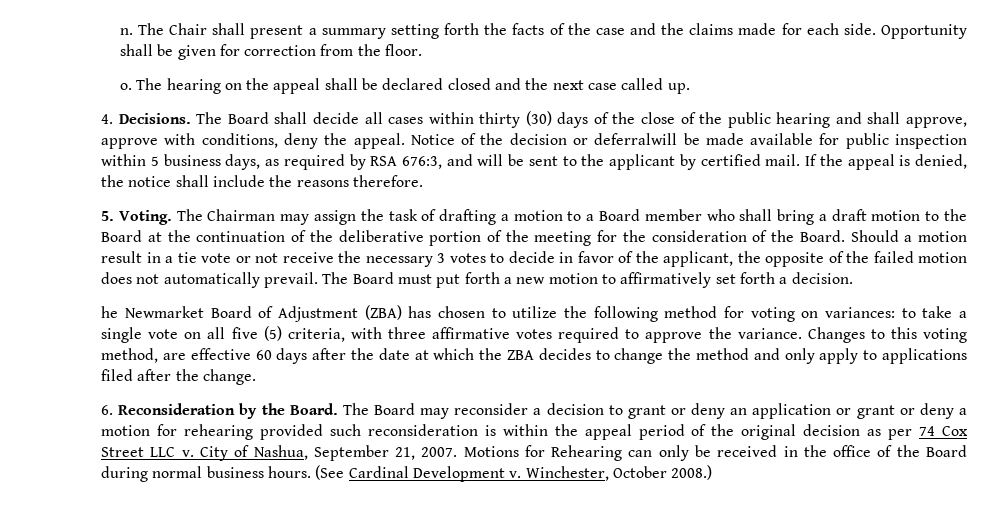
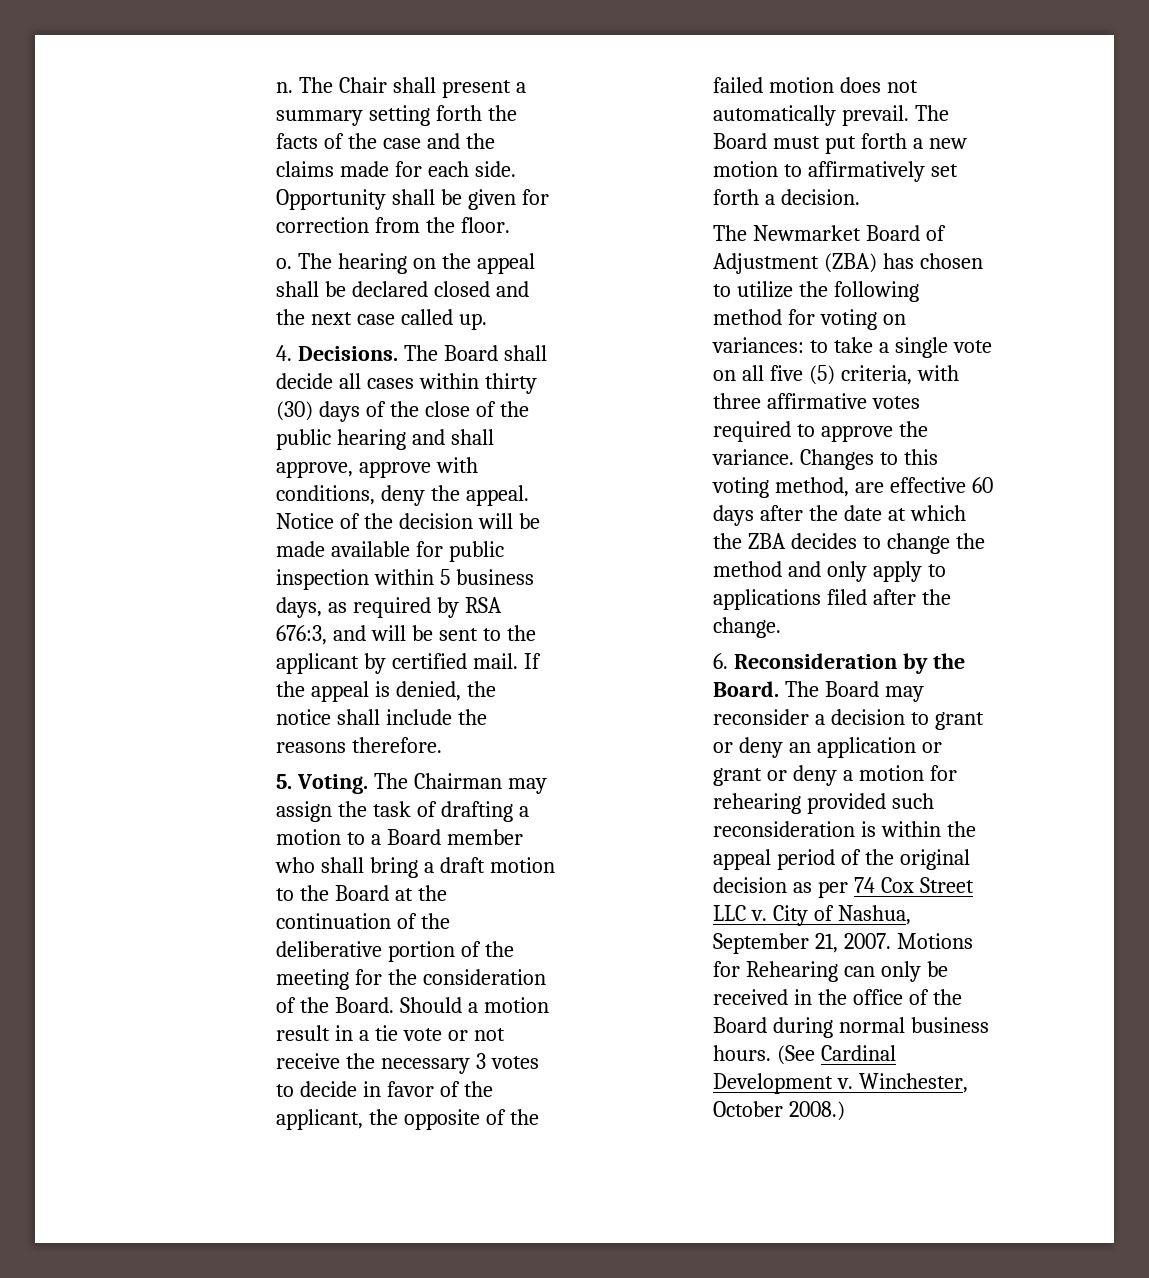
- Notice of the decision or deferralwill be made available for public inspection within 5 business days, as required by RSA 676:3, and will be sent to the applicant by certified mail.
+ Notice of the decision will be made available for public inspection within 5 business days, as required by RSA 676:3, and will be sent to the applicant by certified mail.
- he Newmarket Board of Adjustment (ZBA) has chosen to utilize the following method for voting on variances: to take a single vote on all five (5) criteria, with three affirmative votes required to approve the variance.
+ The Newmarket Board of Adjustment (ZBA) has chosen to utilize the following method for voting on variances: to take a single vote on all five (5) criteria, with three affirmative votes required to approve the variance.

